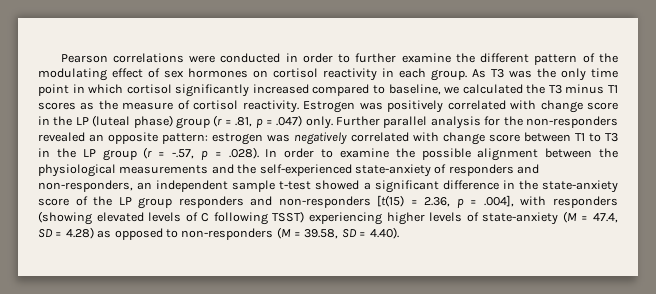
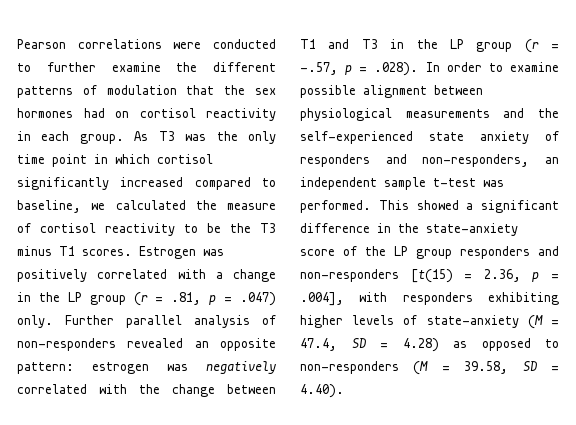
- Pearson correlations were conducted in order to further examine the different pattern of the modulating effect of sex hormones on cortisol reactivity in each group.
+ Pearson correlations were conducted to further examine the different patterns of modulation that the sex hormones had on cortisol reactivity in each group.
- As T3 was the only time point in which cortisol significantly increased compared to baseline, we calculated the T3 minus T1 scores as the measure of cortisol reactivity.
+ As T3 was the only time point in which cortisol significantly increased compared to baseline, we calculated the measure of cortisol reactivity to be the T3 minus T1 scores.
- Estrogen was positively correlated with change score in the LP (luteal phase) group (r = .81, p = .047) only.
+ Estrogen was positively correlated with a change in the LP group (r = .81, p = .047) only.
- Further parallel analysis for the non-responders revealed an opposite pattern:
+ Further parallel analysis of non-responders revealed an opposite pattern:
- estrogen was negatively correlated with change score between T1 to T3 in the LP group (r = -.57, p = .028). In order to examine the possible alignment between the physiological measurements and the self-experienced state-anxiety of responders and non-responders, an independent sample t-test showed a significant difference in the state-anxiety score of the LP group responders and non-responders [t(15) = 2.36, p = .004], with responders (showing elevated levels of C following TSST) experiencing higher levels of state-anxiety (M = 47.4, SD = 4.28) as opposed to non-responders (M = 39.58, SD = 4.40).
+ estrogen was negatively correlated with the change between T1 and T3 in the LP group (r = -.57, p = .028). In order to examine possible alignment between physiological measurements and the self-experienced state anxiety of responders and non-responders, an independent sample t-test was performed. This showed a significant difference in the state-anxiety score of the LP group responders and non-responders [t(15) = 2.36, p = .004], with responders exhibiting higher levels of state-anxiety (M = 47.4, SD = 4.28) as opposed to non-responders (M = 39.58, SD = 4.40).

